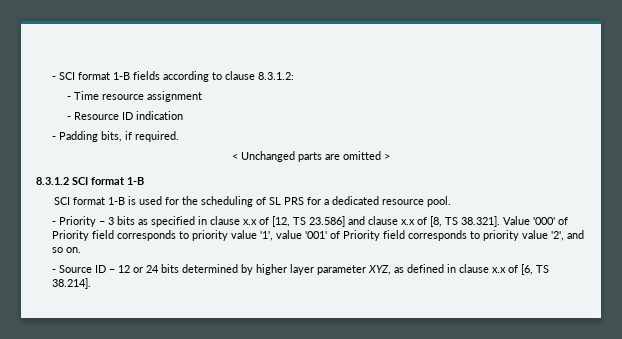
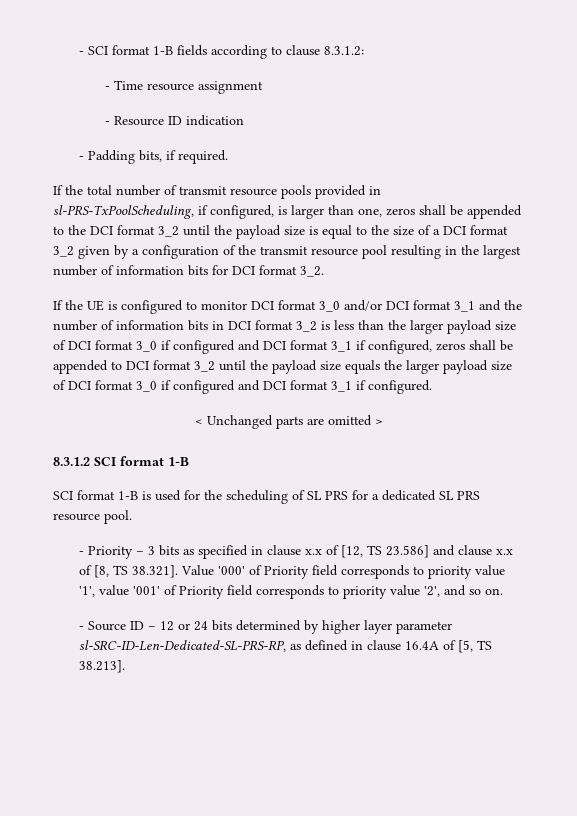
+ If the total number of transmit resource pools provided in sl-PRS-TxPoolScheduling, if configured, is larger than one, zeros shall be appended to the DCI format 3_2 until the payload size is equal to the size of a DCI format 3_2 given by a configuration of the transmit resource pool resulting in the largest number of information bits for DCI format 3_2.
+ If the UE is configured to monitor DCI format 3_0 and/or DCI format 3_1 and the number of information bits in DCI format 3_2 is less than the larger payload size of DCI format 3_0 if configured and DCI format 3_1 if configured, zeros shall be appended to DCI format 3_2 until the payload size equals the larger payload size of DCI format 3_0 if configured and DCI format 3_1 if configured.
- SCI format 1-B is used for the scheduling of SL PRS for a dedicated resource pool.
+ SCI format 1-B is used for the scheduling of SL PRS for a dedicated SL PRS resource pool.
- - Source ID – 12 or 24 bits determined by higher layer parameter XYZ, as defined in clause x.x of [6, TS 38.214].
+ - Source ID – 12 or 24 bits determined by higher layer parameter sl-SRC-ID-Len-Dedicated-SL-PRS-RP, as defined in clause 16.4A of [5, TS 38.213].

